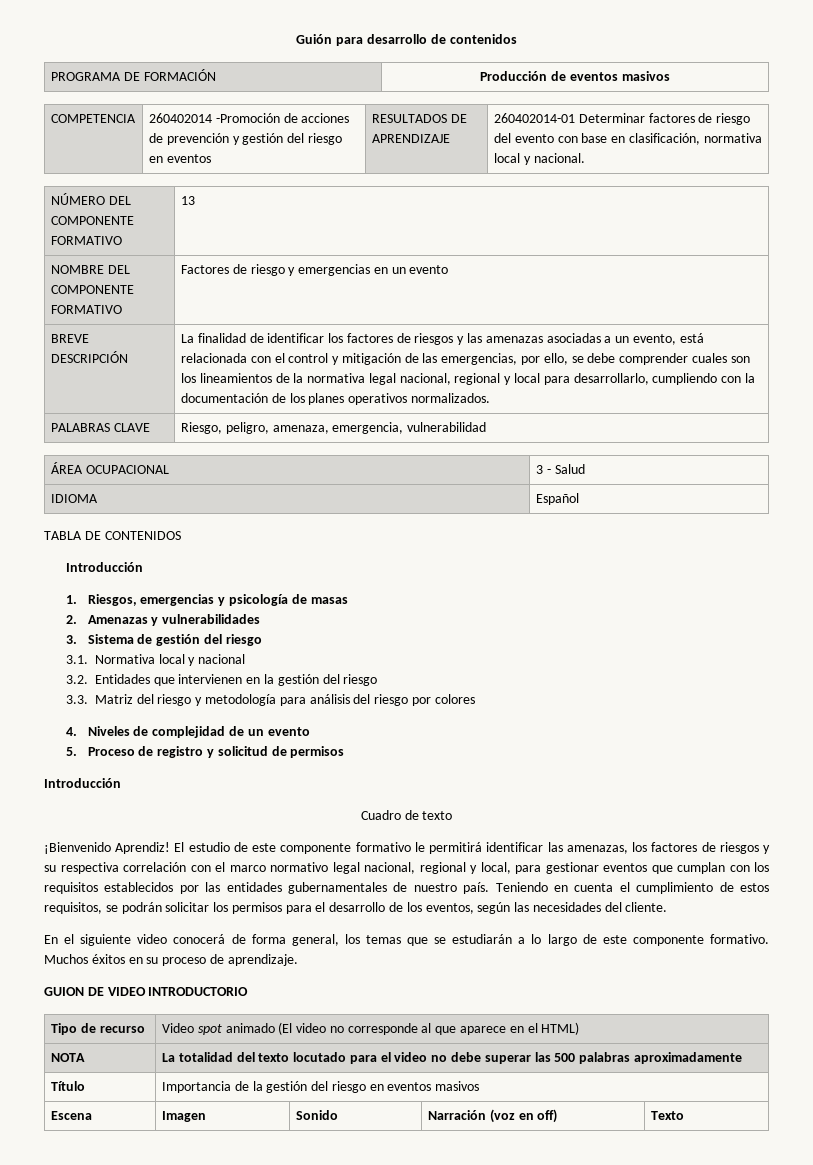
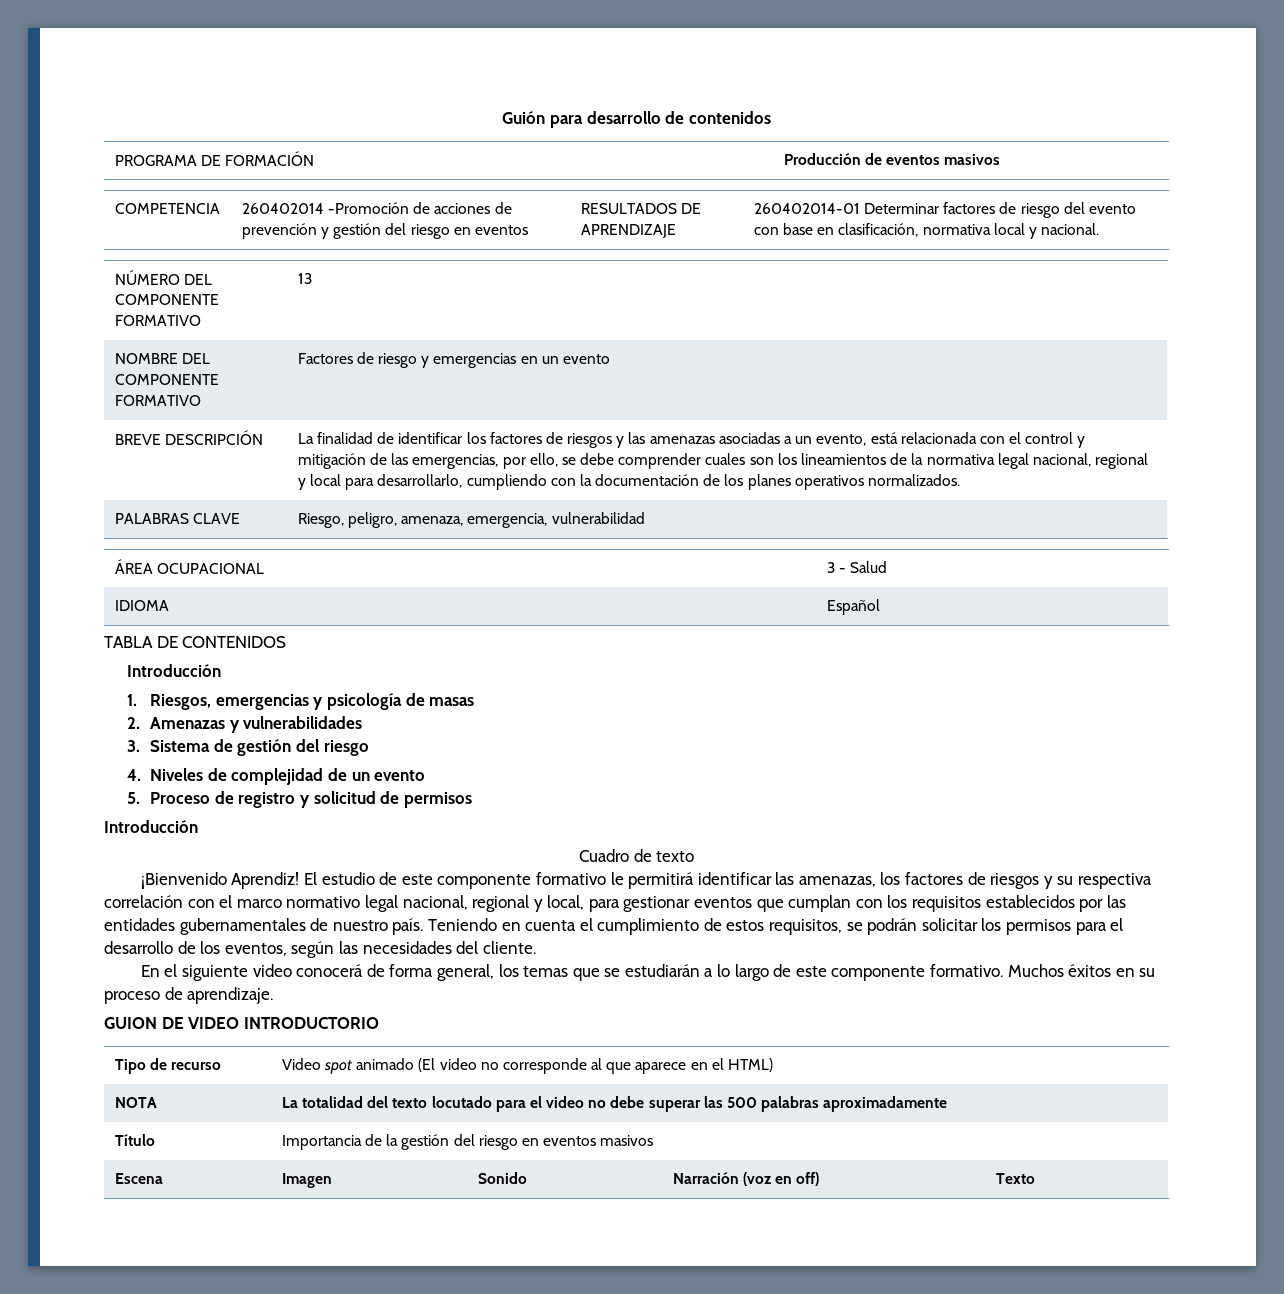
- 3.1. Normativa local y nacional
- 3.2. Entidades que intervienen en la gestión del riesgo
- 3.3. Matriz del riesgo y metodología para análisis del riesgo por colores

